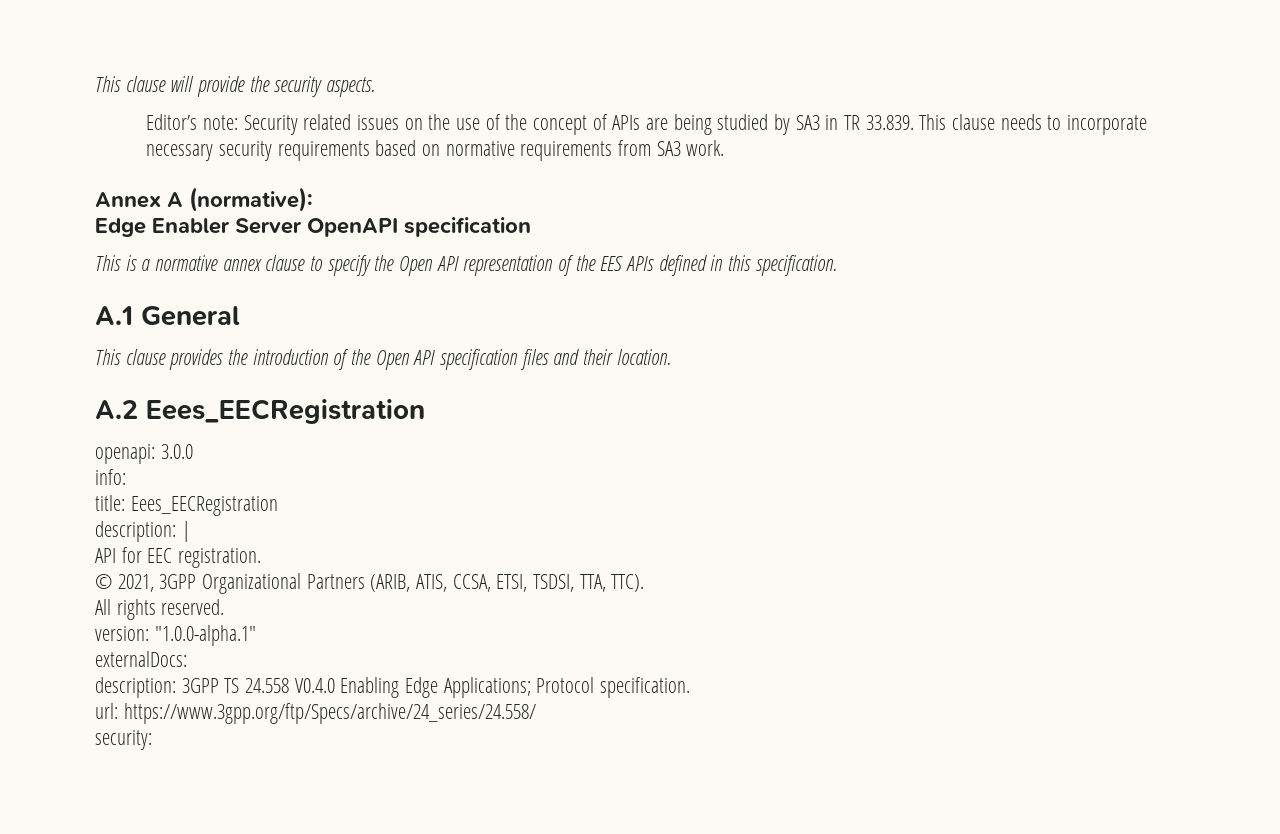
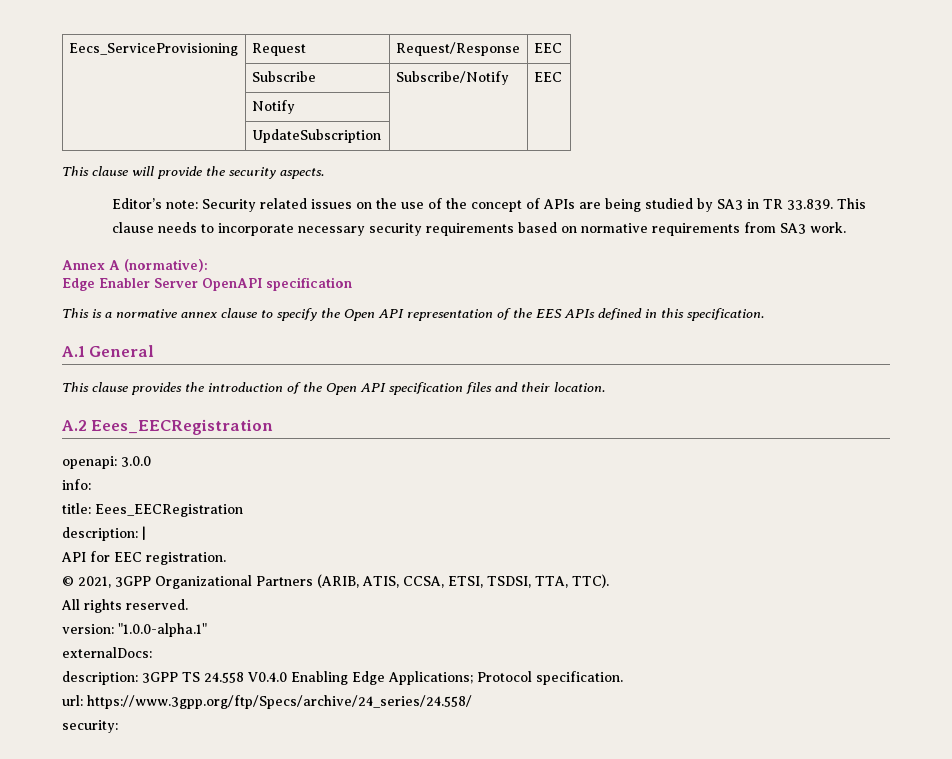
+ Eecs_ServiceProvisioning | Request | Request/Response | EEC
+ | Subscribe | Subscribe/Notify | EEC
+ | Notify | |
+ | UpdateSubscription | |

